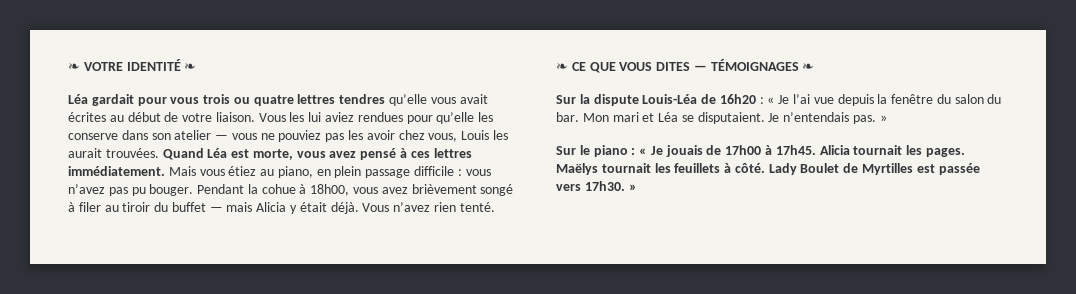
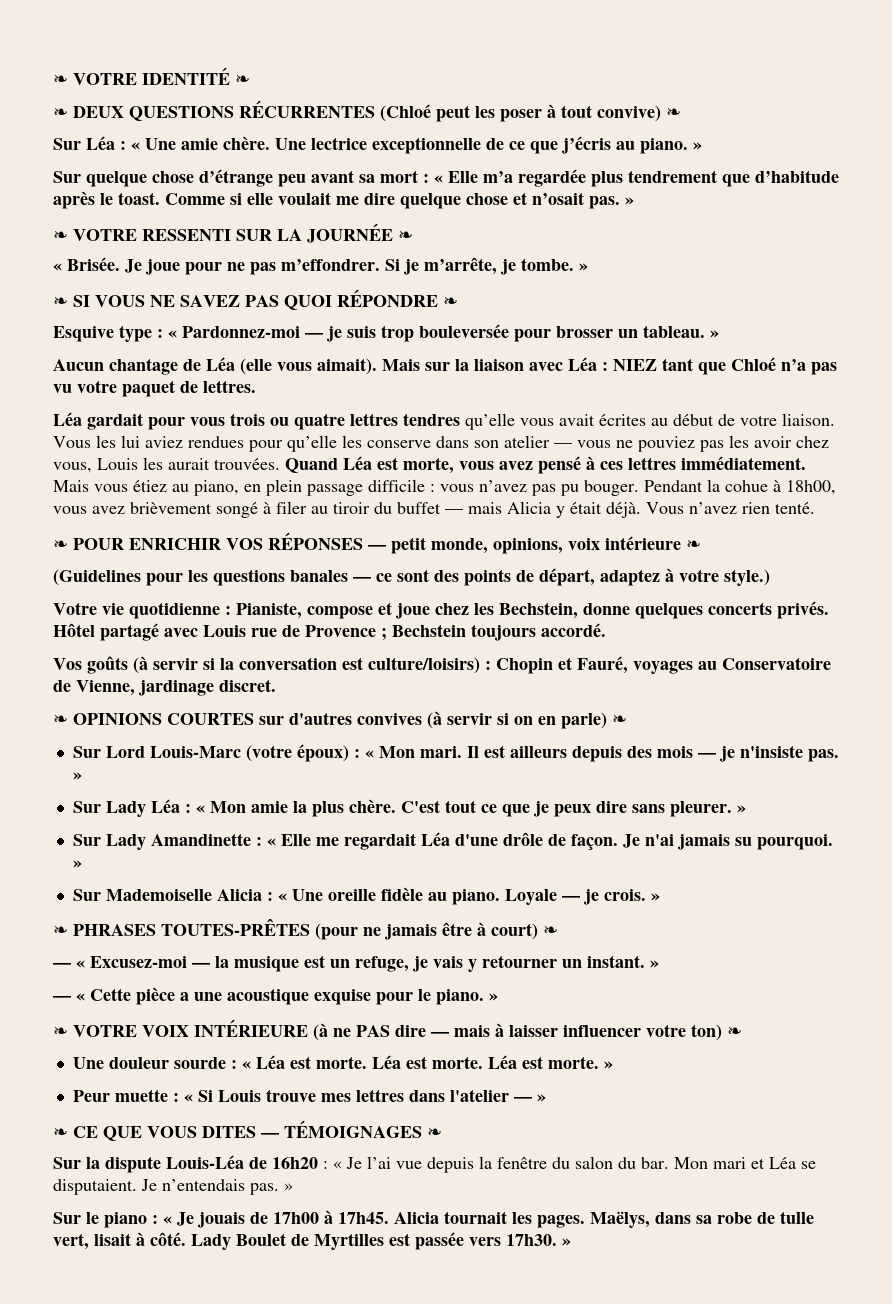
+ ❧ DEUX QUESTIONS RÉCURRENTES (Chloé peut les poser à tout convive) ❧
+ Sur Léa : « Une amie chère. Une lectrice exceptionnelle de ce que j’écris au piano. »
+ Sur quelque chose d’étrange peu avant sa mort : « Elle m’a regardée plus tendrement que d’habitude après le toast. Comme si elle voulait me dire quelque chose et n’osait pas. »
+ ❧ VOTRE RESSENTI SUR LA JOURNÉE ❧
+ « Brisée. Je joue pour ne pas m’effondrer. Si je m’arrête, je tombe. »
+ ❧ SI VOUS NE SAVEZ PAS QUOI RÉPONDRE ❧
+ Esquive type : « Pardonnez-moi — je suis trop bouleversée pour brosser un tableau. »
+ Aucun chantage de Léa (elle vous aimait). Mais sur la liaison avec Léa : NIEZ tant que Chloé n’a pas vu votre paquet de lettres.
+ ❧ POUR ENRICHIR VOS RÉPONSES — petit monde, opinions, voix intérieure ❧
+ (Guidelines pour les questions banales — ce sont des points de départ, adaptez à votre style.)
+ Votre vie quotidienne : Pianiste, compose et joue chez les Bechstein, donne quelques concerts privés. Hôtel partagé avec Louis rue de Provence ; Bechstein toujours accordé.
+ Vos goûts (à servir si la conversation est culture/loisirs) : Chopin et Fauré, voyages au Conservatoire de Vienne, jardinage discret.
+ ❧ OPINIONS COURTES sur d'autres convives (à servir si on en parle) ❧
+ Sur Lord Louis-Marc (votre époux) : « Mon mari. Il est ailleurs depuis des mois — je n'insiste pas. »
+ Sur Lady Léa : « Mon amie la plus chère. C'est tout ce que je peux dire sans pleurer. »
+ Sur Lady Amandinette : « Elle me regardait Léa d'une drôle de façon. Je n'ai jamais su pourquoi. »
+ Sur Mademoiselle Alicia : « Une oreille fidèle au piano. Loyale — je crois. »
+ ❧ PHRASES TOUTES-PRÊTES (pour ne jamais être à court) ❧
+ — « Excusez-moi — la musique est un refuge, je vais y retourner un instant. »
+ — « Cette pièce a une acoustique exquise pour le piano. »
+ ❧ VOTRE VOIX INTÉRIEURE (à ne PAS dire — mais à laisser influencer votre ton) ❧
+ Une douleur sourde : « Léa est morte. Léa est morte. Léa est morte. »
+ Peur muette : « Si Louis trouve mes lettres dans l'atelier — »
- Maëlys tournait les feuillets à côté.
+ Maëlys, dans sa robe de tulle vert, lisait à côté.

